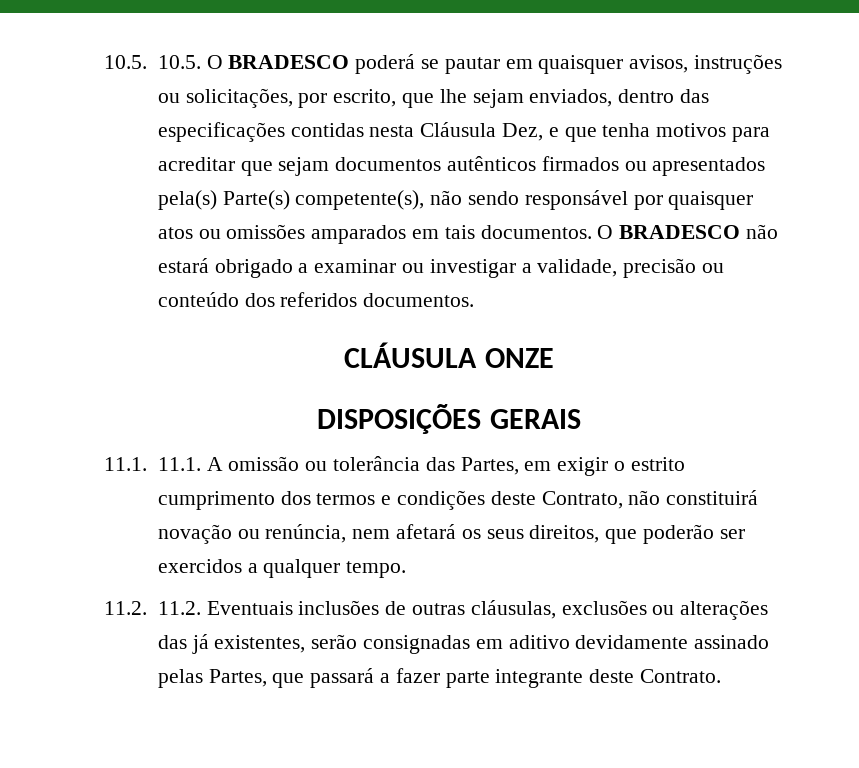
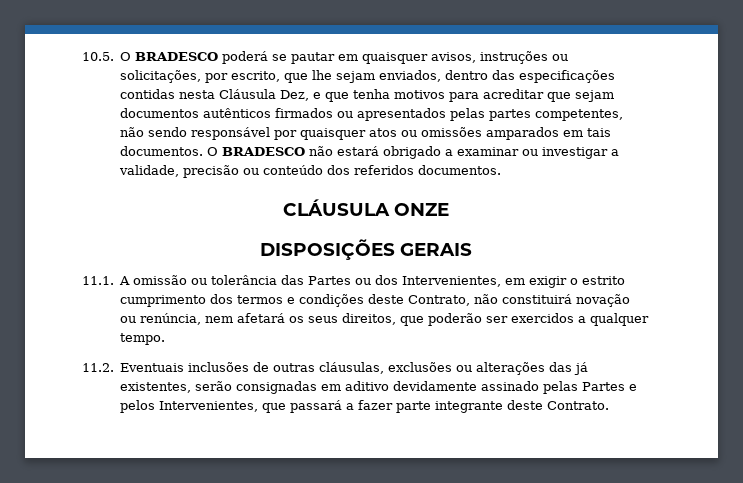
- 10.5. 10.5. O BRADESCO poderá se pautar em quaisquer avisos, instruções ou solicitações, por escrito, que lhe sejam enviados, dentro das especificações contidas nesta Cláusula Dez, e que tenha motivos para acreditar que sejam documentos autênticos firmados ou apresentados pela(s) Parte(s) competente(s), não sendo responsável por quaisquer atos ou omissões amparados em tais documentos.
+ 10.5. O BRADESCO poderá se pautar em quaisquer avisos, instruções ou solicitações, por escrito, que lhe sejam enviados, dentro das especificações contidas nesta Cláusula Dez, e que tenha motivos para acreditar que sejam documentos autênticos firmados ou apresentados pelas partes competentes, não sendo responsável por quaisquer atos ou omissões amparados em tais documentos.
- 11.1. 11.1. A omissão ou tolerância das Partes, em exigir o estrito cumprimento dos termos e condições deste Contrato, não constituirá novação ou renúncia, nem afetará os seus direitos, que poderão ser exercidos a qualquer tempo.
+ 11.1. A omissão ou tolerância das Partes ou dos Intervenientes, em exigir o estrito cumprimento dos termos e condições deste Contrato, não constituirá novação ou renúncia, nem afetará os seus direitos, que poderão ser exercidos a qualquer tempo.
- 11.2. 11.2. Eventuais inclusões de outras cláusulas, exclusões ou alterações das já existentes, serão consignadas em aditivo devidamente assinado pelas Partes, que passará a fazer parte integrante deste Contrato.
+ 11.2. Eventuais inclusões de outras cláusulas, exclusões ou alterações das já existentes, serão consignadas em aditivo devidamente assinado pelas Partes e pelos Intervenientes, que passará a fazer parte integrante deste Contrato.

